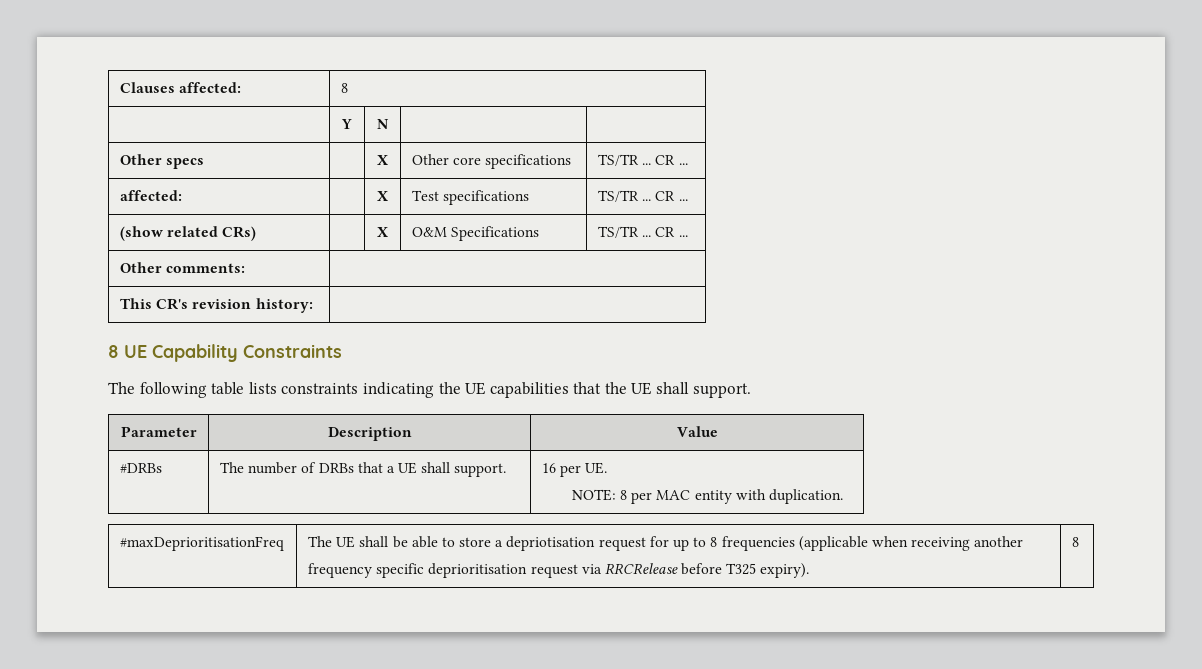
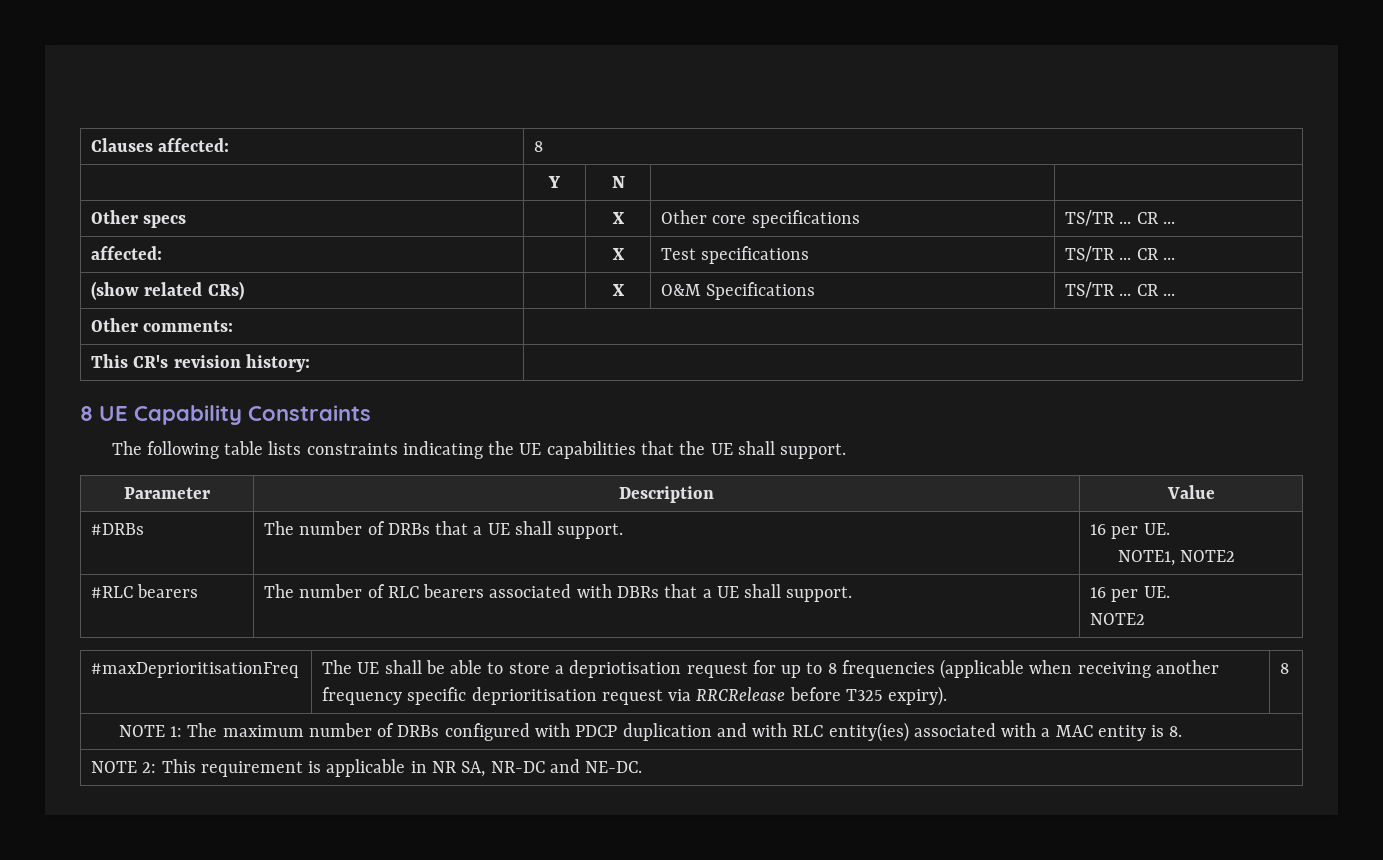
  #DRBs | The number of DRBs that a UE shall support. | 16 per UE.
- NOTE: 8 per MAC entity with duplication.
+ NOTE1, NOTE2
+ #RLC bearers | The number of RLC bearers associated with DBRs that a UE shall support. | 16 per UE.
+ NOTE2
+ NOTE 1: The maximum number of DRBs configured with PDCP duplication and with RLC entity(ies) associated with a MAC entity is 8.
+ NOTE 2: This requirement is applicable in NR SA, NR-DC and NE-DC.

